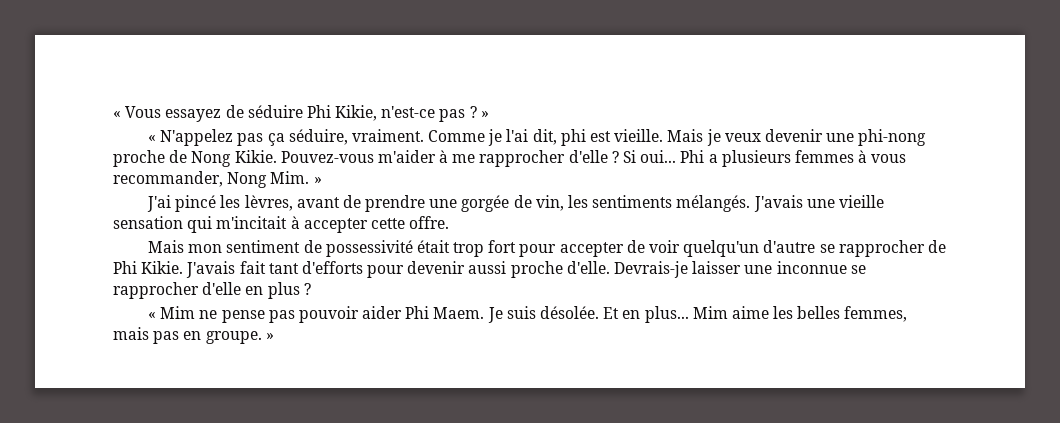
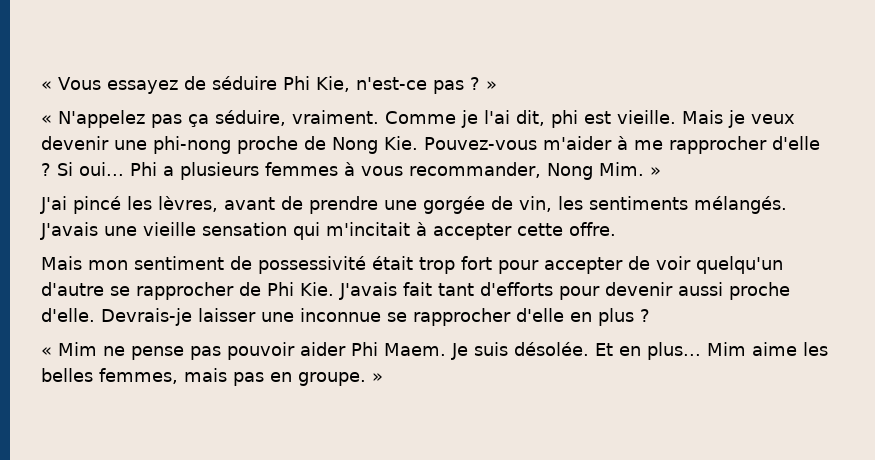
- « Vous essayez de séduire Phi Kikie, n'est-ce pas ? »
+ « Vous essayez de séduire Phi Kie, n'est-ce pas ? »
- Mais je veux devenir une phi-nong proche de Nong Kikie. Pouvez-vous m'aider à me rapprocher d'elle ?
+ Mais je veux devenir une phi-nong proche de Nong Kie. Pouvez-vous m'aider à me rapprocher d'elle ?
- Mais mon sentiment de possessivité était trop fort pour accepter de voir quelqu'un d'autre se rapprocher de Phi Kikie. J'avais fait tant d'efforts pour devenir aussi proche d'elle.
+ Mais mon sentiment de possessivité était trop fort pour accepter de voir quelqu'un d'autre se rapprocher de Phi Kie. J'avais fait tant d'efforts pour devenir aussi proche d'elle.

